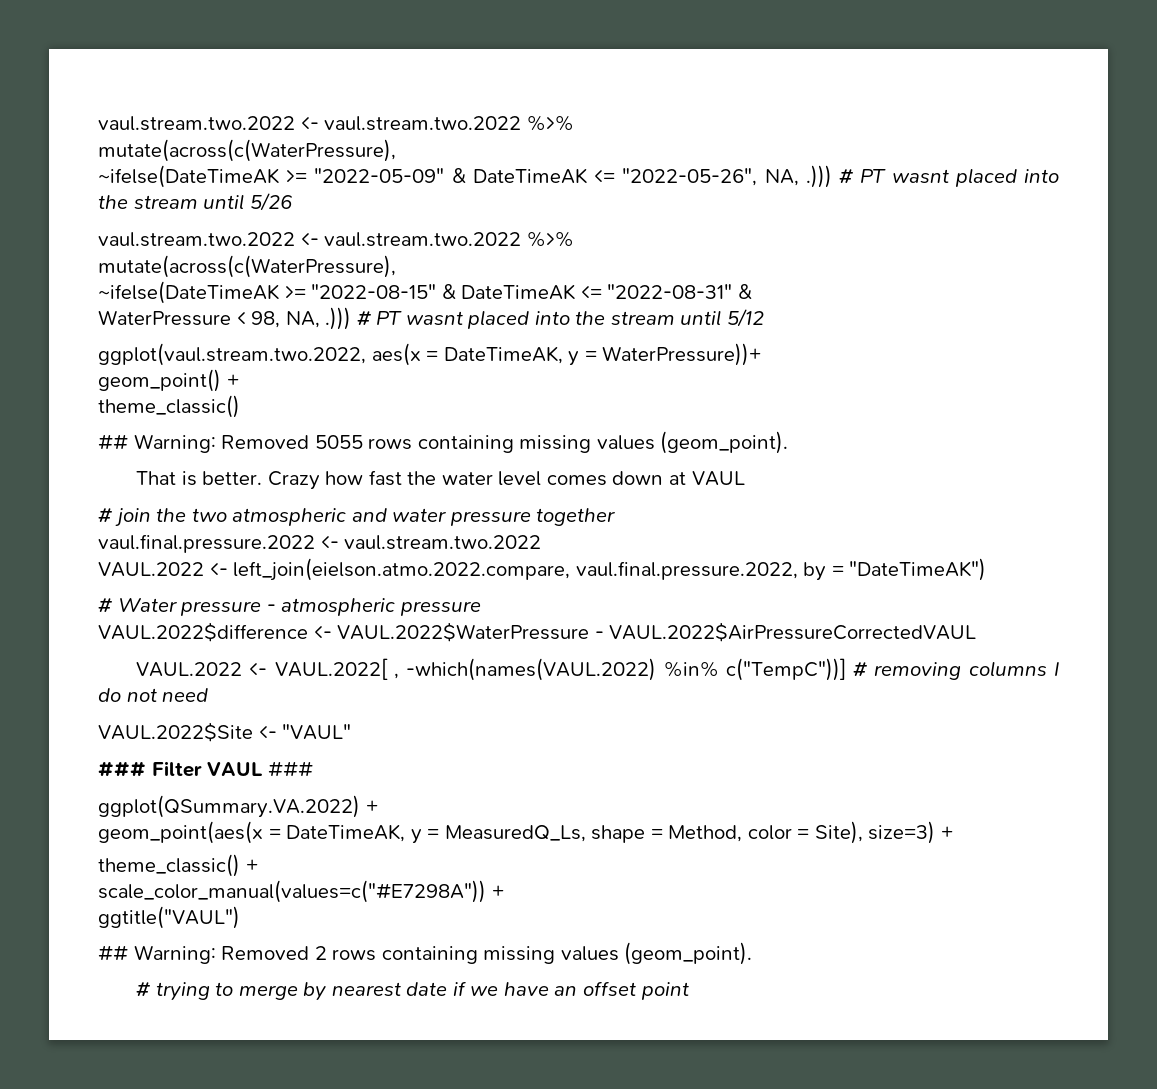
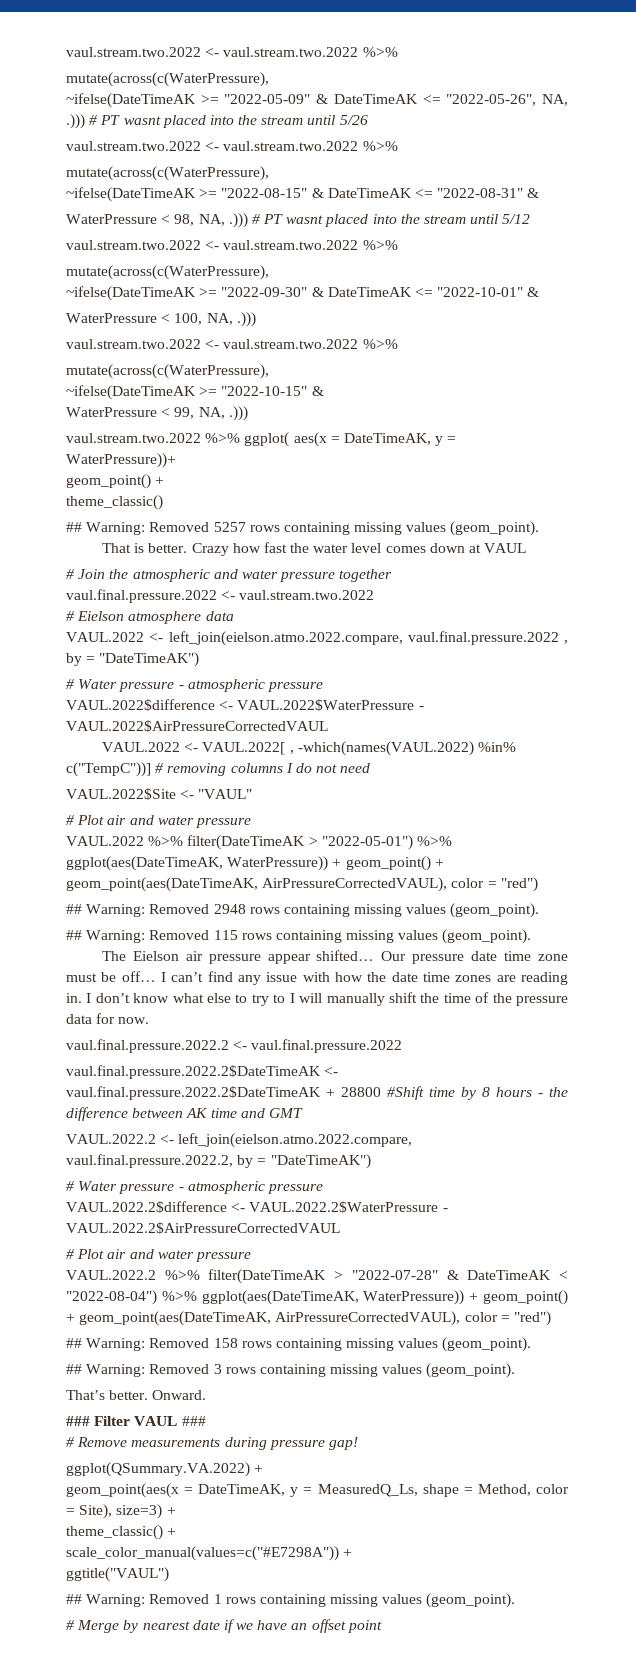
  # PT wasnt placed into the stream until 5/12
- ggplot(vaul.stream.two.2022, aes(x = DateTimeAK, y = WaterPressure))+
+ vaul.stream.two.2022 <- vaul.stream.two.2022 %>%
+ mutate(across(c(WaterPressure),
+ ~ifelse(DateTimeAK >= "2022-09-30" & DateTimeAK <= "2022-10-01" &
+ WaterPressure < 100, NA, .)))
+ vaul.stream.two.2022 <- vaul.stream.two.2022 %>%
+ mutate(across(c(WaterPressure),
+ ~ifelse(DateTimeAK >= "2022-10-15" &
+ WaterPressure < 99, NA, .)))
+ vaul.stream.two.2022 %>% ggplot( aes(x = DateTimeAK, y = WaterPressure))+
- ## Warning: Removed 5055 rows containing missing values (geom_point).
+ ## Warning: Removed 5257 rows containing missing values (geom_point).
- # join the two atmospheric and water pressure together
+ # Join the atmospheric and water pressure together
+ # Eielson atmosphere data
- VAUL.2022 <- left_join(eielson.atmo.2022.compare, vaul.final.pressure.2022, by = "DateTimeAK")
+ VAUL.2022 <- left_join(eielson.atmo.2022.compare, vaul.final.pressure.2022 , by = "DateTimeAK")
  VAUL.2022$Site <- "VAUL"
+ # Plot air and water pressure
+ VAUL.2022 %>% filter(DateTimeAK > "2022-05-01") %>% ggplot(aes(DateTimeAK, WaterPressure)) + geom_point() + geom_point(aes(DateTimeAK, AirPressureCorrectedVAUL), color = "red")
+ ## Warning: Removed 2948 rows containing missing values (geom_point).
+ ## Warning: Removed 115 rows containing missing values (geom_point).
+ The Eielson air pressure appear shifted… Our pressure date time zone must be off… I can’t find any issue with how the date time zones are reading in. I don’t know what else to try to I will manually shift the time of the pressure data for now.
+ vaul.final.pressure.2022.2 <- vaul.final.pressure.2022
+ vaul.final.pressure.2022.2$DateTimeAK <- vaul.final.pressure.2022.2$DateTimeAK + 28800 #Shift time by 8 hours - the difference between AK time and GMT
+ VAUL.2022.2 <- left_join(eielson.atmo.2022.compare, vaul.final.pressure.2022.2, by = "DateTimeAK")
+ # Water pressure - atmospheric pressure
+ VAUL.2022.2$difference <- VAUL.2022.2$WaterPressure - VAUL.2022.2$AirPressureCorrectedVAUL
+ # Plot air and water pressure
+ VAUL.2022.2 %>% filter(DateTimeAK > "2022-07-28" & DateTimeAK < "2022-08-04") %>% ggplot(aes(DateTimeAK, WaterPressure)) + geom_point() + geom_point(aes(DateTimeAK, AirPressureCorrectedVAUL), color = "red")
+ ## Warning: Removed 158 rows containing missing values (geom_point).
+ ## Warning: Removed 3 rows containing missing values (geom_point).
+ That’s better. Onward.
  ### Filter VAUL ###
+ # Remove measurements during pressure gap!
- ## Warning: Removed 2 rows containing missing values (geom_point).
+ ## Warning: Removed 1 rows containing missing values (geom_point).
- # trying to merge by nearest date if we have an offset point
+ # Merge by nearest date if we have an offset point

